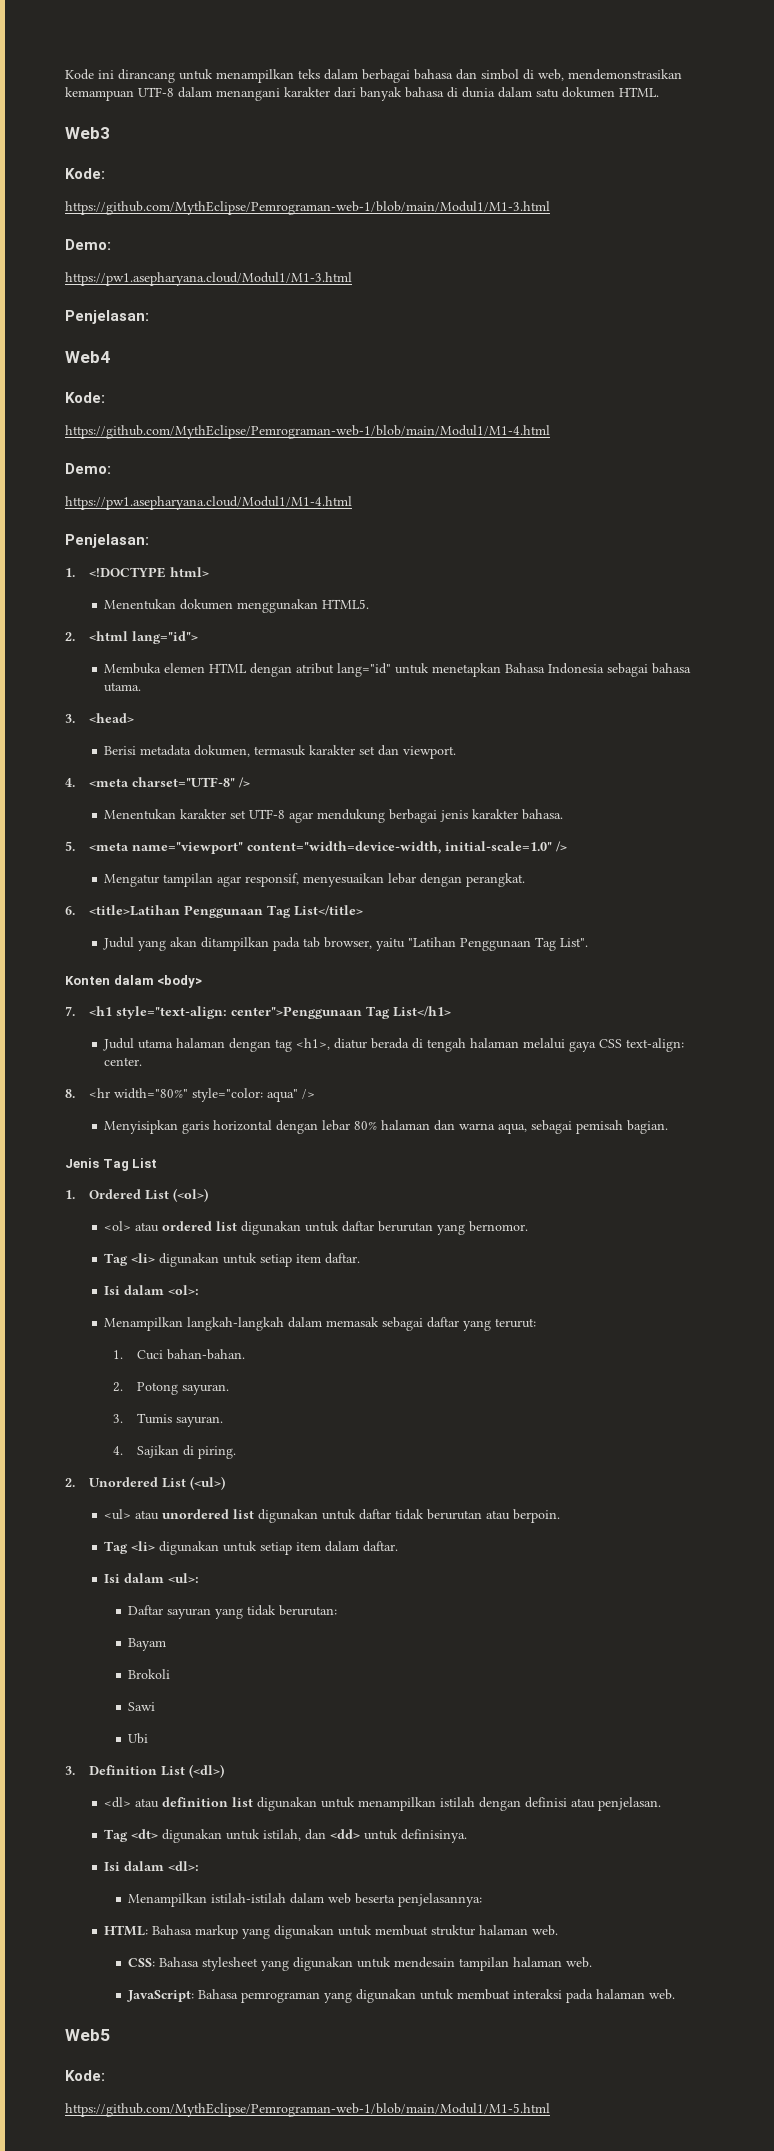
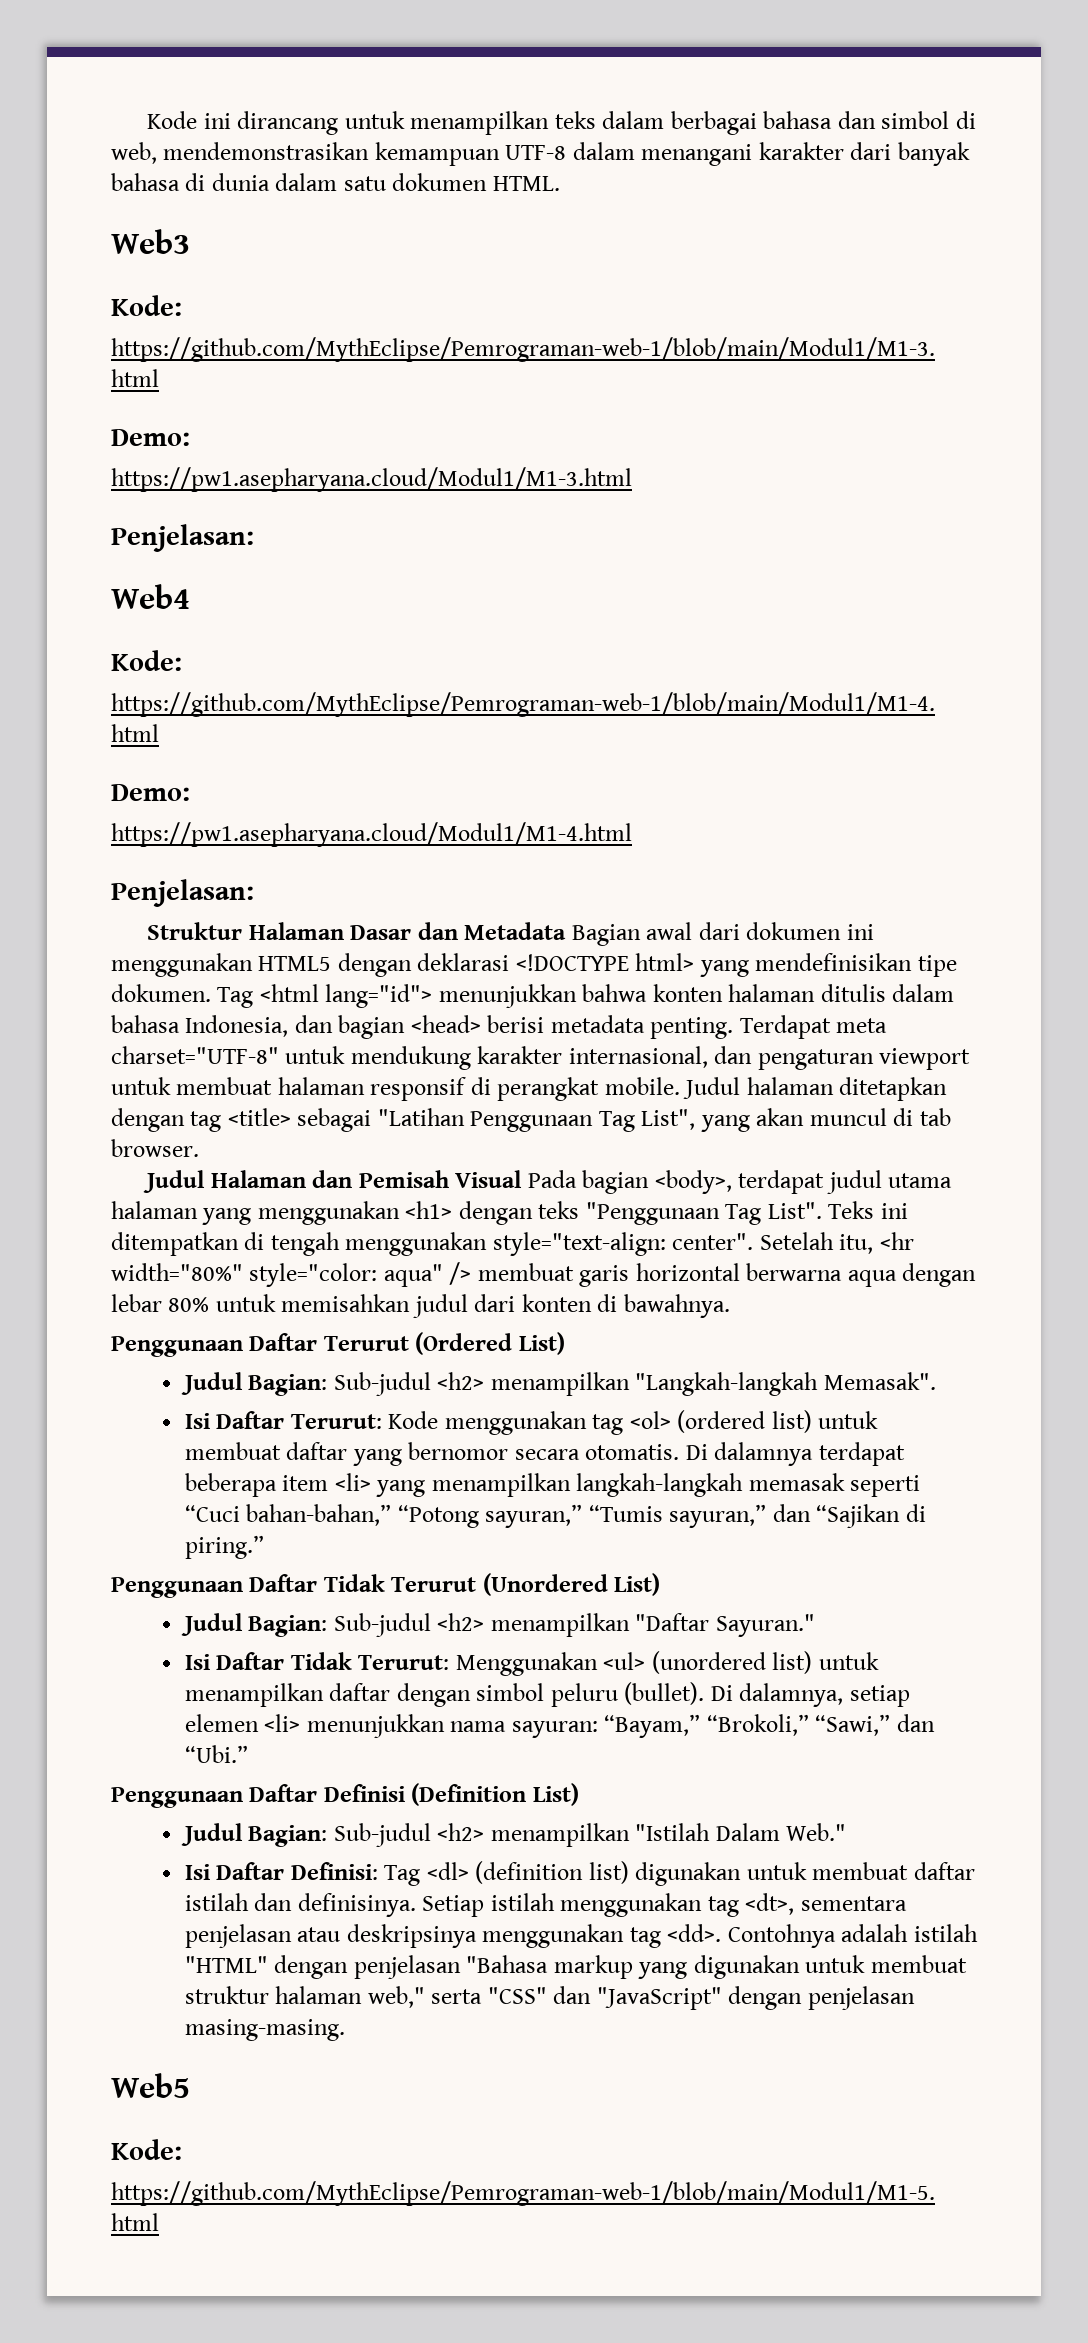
- 1. <!DOCTYPE html>
- Menentukan dokumen menggunakan HTML5.
- 2. <html lang="id">
- Membuka elemen HTML dengan atribut lang="id" untuk menetapkan Bahasa Indonesia sebagai bahasa utama.
- 3. <head>
- Berisi metadata dokumen, termasuk karakter set dan viewport.
- 4. <meta charset="UTF-8" />
- Menentukan karakter set UTF-8 agar mendukung berbagai jenis karakter bahasa.
- 5. <meta name="viewport" content="width=device-width, initial-scale=1.0" />
- Mengatur tampilan agar responsif, menyesuaikan lebar dengan perangkat.
- 6. <title>Latihan Penggunaan Tag List</title>
- Judul yang akan ditampilkan pada tab browser, yaitu "Latihan Penggunaan Tag List".
- Konten dalam <body>
- 7. <h1 style="text-align: center">Penggunaan Tag List</h1>
- Judul utama halaman dengan tag <h1>, diatur berada di tengah halaman melalui gaya CSS text-align: center.
- 8. <hr width="80%" style="color: aqua" />
- Menyisipkan garis horizontal dengan lebar 80% halaman dan warna aqua, sebagai pemisah bagian.
- Jenis Tag List
- 1. Ordered List (<ol>)
- <ol> atau ordered list digunakan untuk daftar berurutan yang bernomor.
- Tag <li> digunakan untuk setiap item daftar.
- Isi dalam <ol>:
- Menampilkan langkah-langkah dalam memasak sebagai daftar yang terurut:
- 1. Cuci bahan-bahan.
- 2. Potong sayuran.
- 3. Tumis sayuran.
- 4. Sajikan di piring.
- 2. Unordered List (<ul>)
- <ul> atau unordered list digunakan untuk daftar tidak berurutan atau berpoin.
- Tag <li> digunakan untuk setiap item dalam daftar.
- Isi dalam <ul>:
- Daftar sayuran yang tidak berurutan:
- Bayam
- Brokoli
- Sawi
- Ubi
- 3. Definition List (<dl>)
- <dl> atau definition list digunakan untuk menampilkan istilah dengan definisi atau penjelasan.
- Tag <dt> digunakan untuk istilah, dan <dd> untuk definisinya.
- Isi dalam <dl>:
- Menampilkan istilah-istilah dalam web beserta penjelasannya:
- HTML: Bahasa markup yang digunakan untuk membuat struktur halaman web.
- CSS: Bahasa stylesheet yang digunakan untuk mendesain tampilan halaman web.
- JavaScript: Bahasa pemrograman yang digunakan untuk membuat interaksi pada halaman web.
+ Struktur Halaman Dasar dan Metadata Bagian awal dari dokumen ini menggunakan HTML5 dengan deklarasi <!DOCTYPE html> yang mendefinisikan tipe dokumen. Tag <html lang="id"> menunjukkan bahwa konten halaman ditulis dalam bahasa Indonesia, dan bagian <head> berisi metadata penting. Terdapat meta charset="UTF-8" untuk mendukung karakter internasional, dan pengaturan viewport untuk membuat halaman responsif di perangkat mobile. Judul halaman ditetapkan dengan tag <title> sebagai "Latihan Penggunaan Tag List", yang akan muncul di tab browser.
+ Judul Halaman dan Pemisah Visual Pada bagian <body>, terdapat judul utama halaman yang menggunakan <h1> dengan teks "Penggunaan Tag List". Teks ini ditempatkan di tengah menggunakan style="text-align: center". Setelah itu, <hr width="80%" style="color: aqua" /> membuat garis horizontal berwarna aqua dengan lebar 80% untuk memisahkan judul dari konten di bawahnya.
+ Penggunaan Daftar Terurut (Ordered List)
+ Judul Bagian: Sub-judul <h2> menampilkan "Langkah-langkah Memasak".
+ Isi Daftar Terurut: Kode menggunakan tag <ol> (ordered list) untuk membuat daftar yang bernomor secara otomatis. Di dalamnya terdapat beberapa item <li> yang menampilkan langkah-langkah memasak seperti “Cuci bahan-bahan,” “Potong sayuran,” “Tumis sayuran,” dan “Sajikan di piring.”
+ Penggunaan Daftar Tidak Terurut (Unordered List)
+ Judul Bagian: Sub-judul <h2> menampilkan "Daftar Sayuran."
+ Isi Daftar Tidak Terurut: Menggunakan <ul> (unordered list) untuk menampilkan daftar dengan simbol peluru (bullet). Di dalamnya, setiap elemen <li> menunjukkan nama sayuran: “Bayam,” “Brokoli,” “Sawi,” dan “Ubi.”
+ Penggunaan Daftar Definisi (Definition List)
+ Judul Bagian: Sub-judul <h2> menampilkan "Istilah Dalam Web."
+ Isi Daftar Definisi: Tag <dl> (definition list) digunakan untuk membuat daftar istilah dan definisinya. Setiap istilah menggunakan tag <dt>, sementara penjelasan atau deskripsinya menggunakan tag <dd>. Contohnya adalah istilah "HTML" dengan penjelasan "Bahasa markup yang digunakan untuk membuat struktur halaman web," serta "CSS" dan "JavaScript" dengan penjelasan masing-masing.

